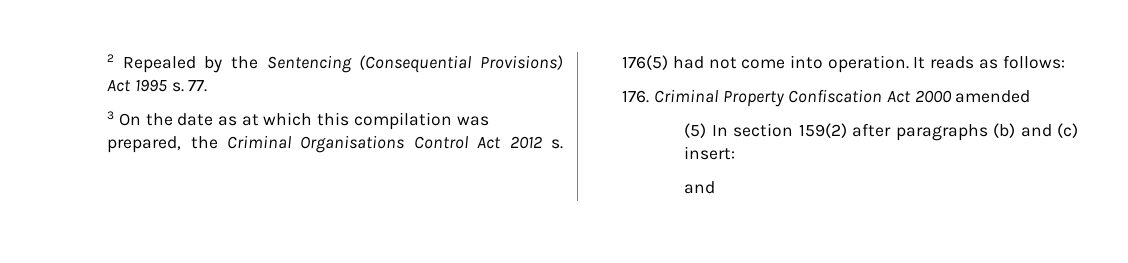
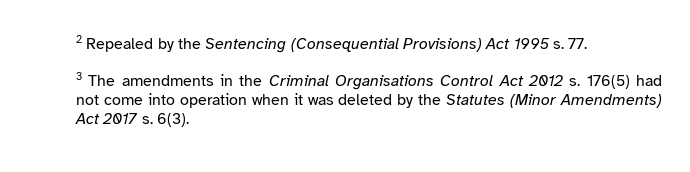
- 3 On the date as at which this compilation was prepared, the Criminal Organisations Control Act 2012 s.
+ 3 The amendments in the Criminal Organisations Control Act 2012 s.
- 176(5) had not come into operation. It reads as follows:
- 176. Criminal Property Confiscation Act 2000 amended
- (5) In section 159(2) after paragraphs (b) and (c) insert:
- and
+ 176(5) had not come into operation when it was deleted by the Statutes (Minor Amendments) Act 2017 s. 6(3).

